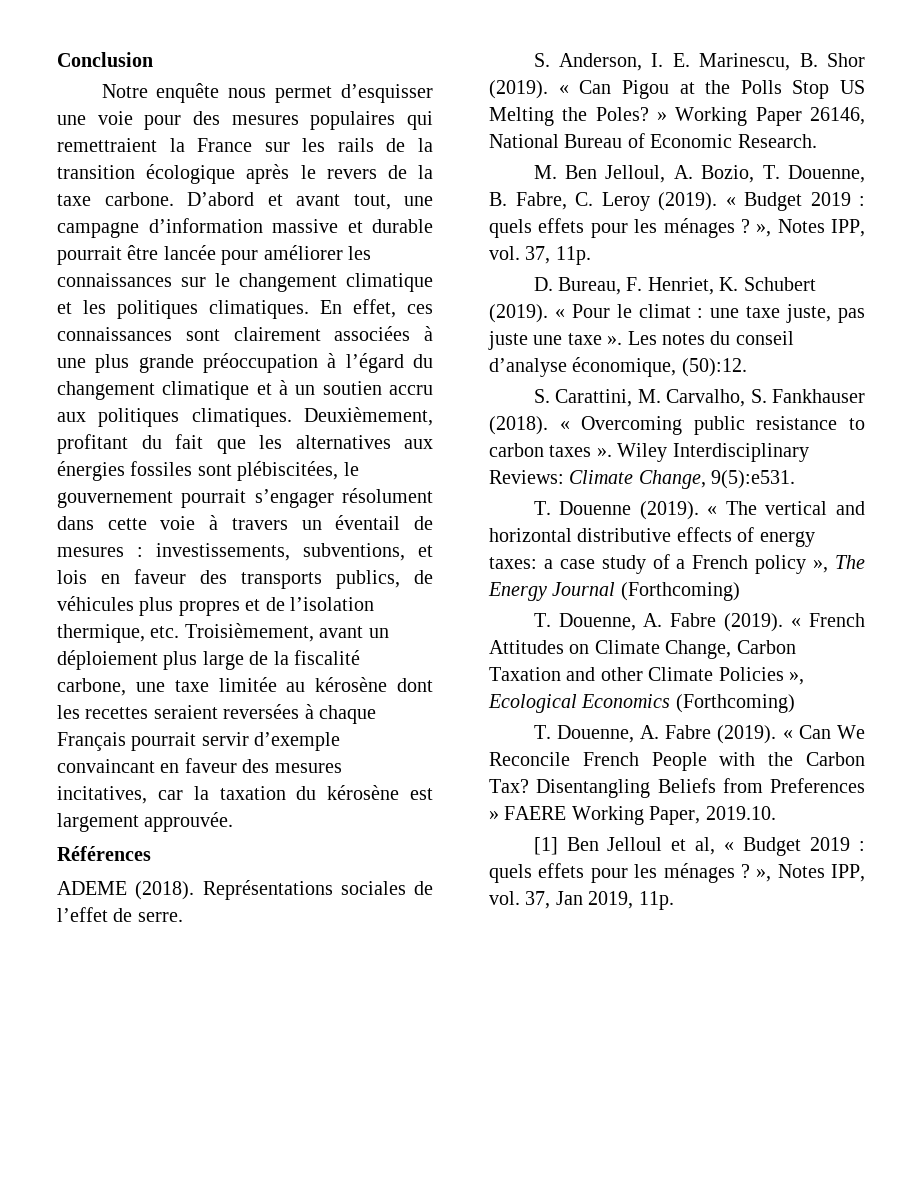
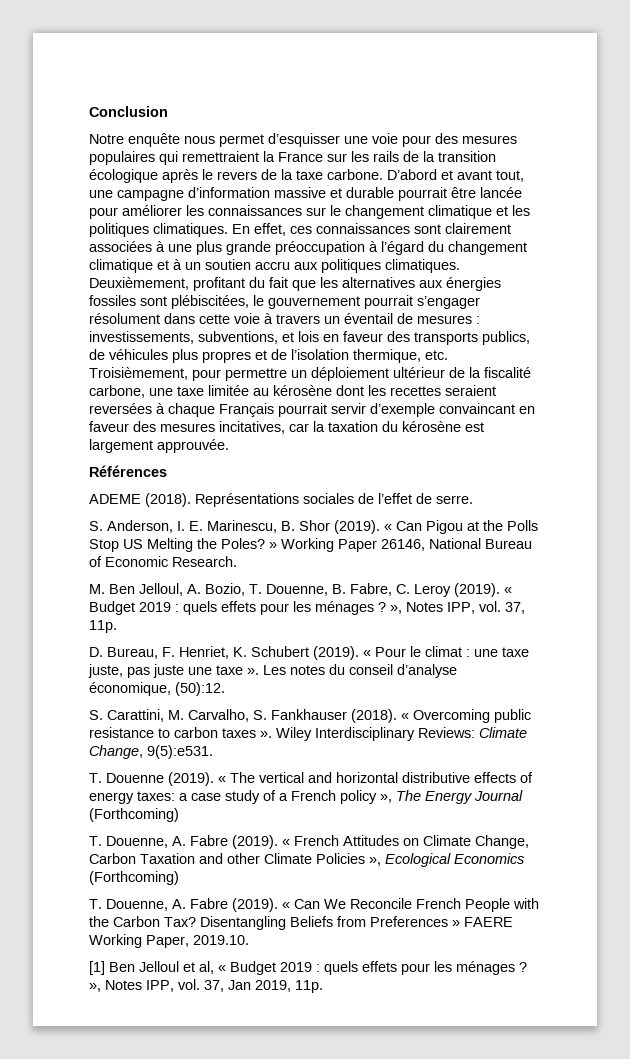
- investissements, subventions, et lois en faveur des transports publics, de véhicules plus propres et de l’isolation thermique, etc. Troisièmement, avant un déploiement plus large de la fiscalité carbone, une taxe limitée au kérosène dont les recettes seraient reversées à chaque Français pourrait servir d’exemple convaincant en faveur des mesures incitatives, car la taxation du kérosène est largement approuvée.
+ investissements, subventions, et lois en faveur des transports publics, de véhicules plus propres et de l’isolation thermique, etc. Troisièmement, pour permettre un déploiement ultérieur de la fiscalité carbone, une taxe limitée au kérosène dont les recettes seraient reversées à chaque Français pourrait servir d’exemple convaincant en faveur des mesures incitatives, car la taxation du kérosène est largement approuvée.

